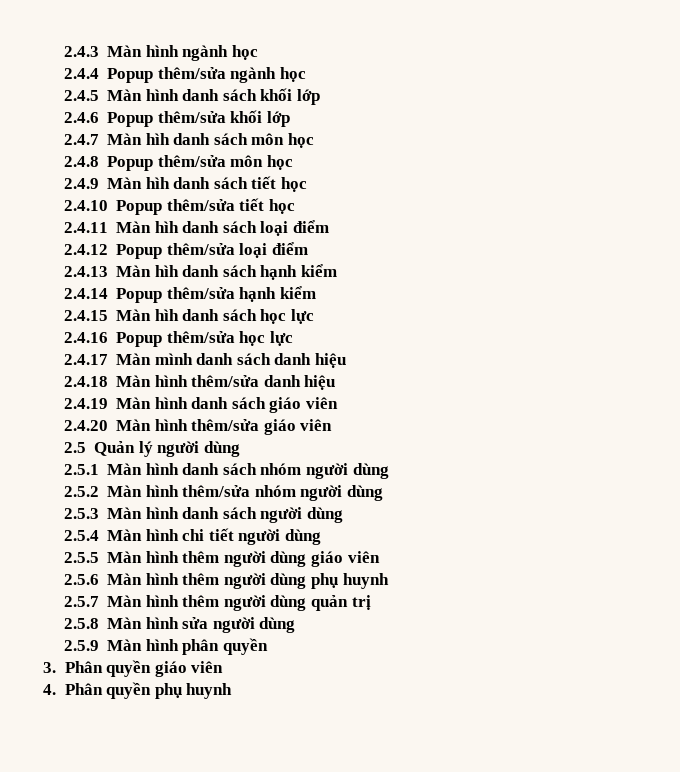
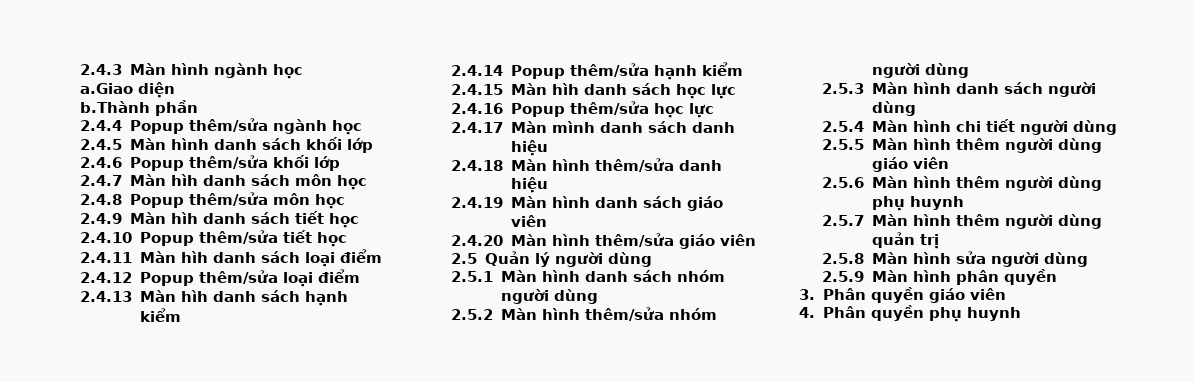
+ a.Giao diện
+ b.Thành phần

